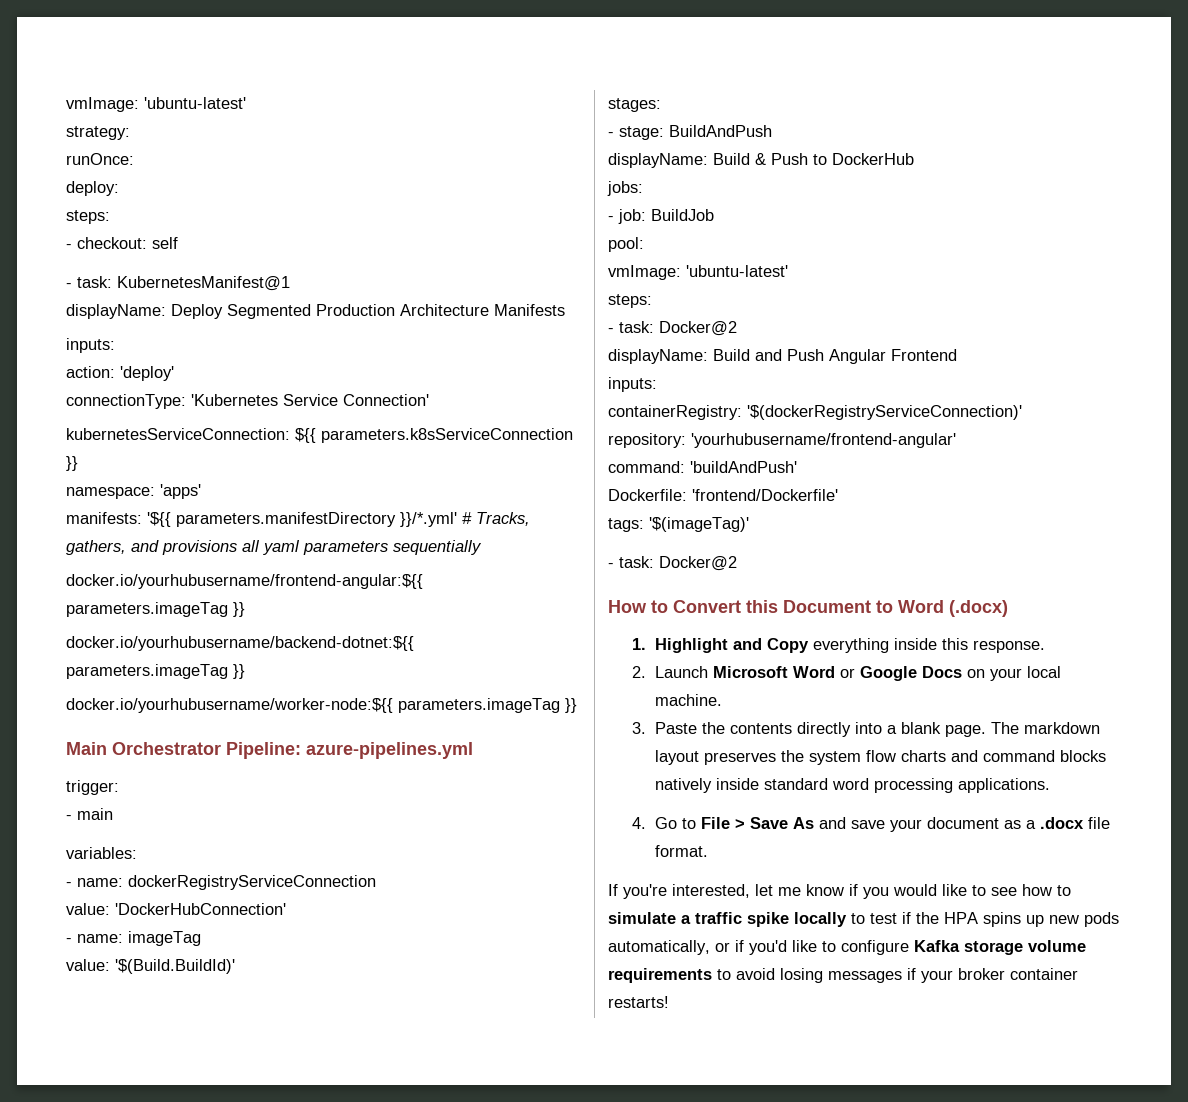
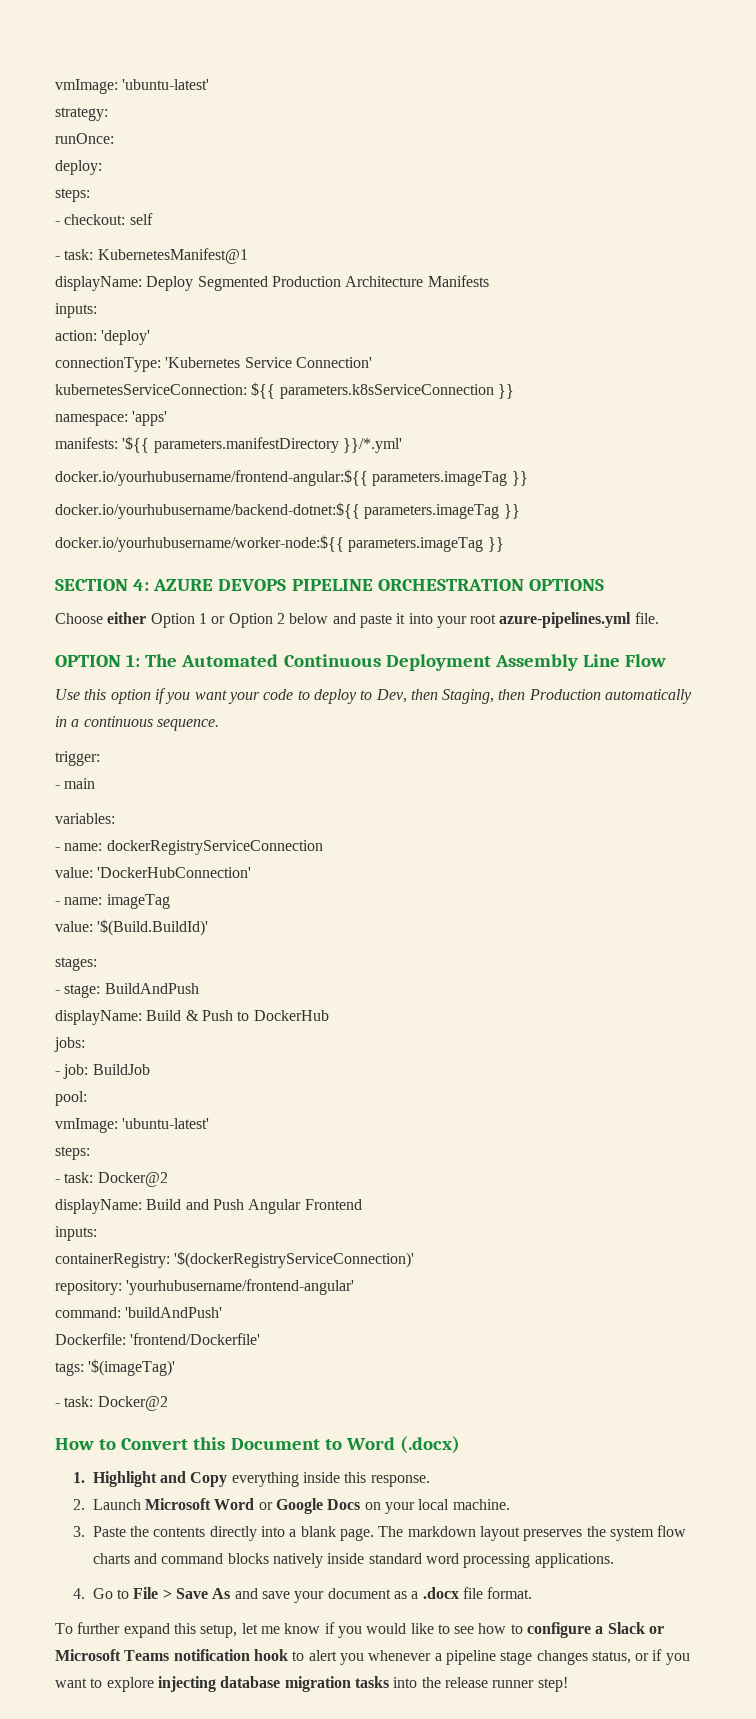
- manifests: '${{ parameters.manifestDirectory }}/*.yml' # Tracks, gathers, and provisions all yaml parameters sequentially
+ manifests: '${{ parameters.manifestDirectory }}/*.yml'
- Main Orchestrator Pipeline: azure-pipelines.yml
+ SECTION 4: AZURE DEVOPS PIPELINE ORCHESTRATION OPTIONS
+ Choose either Option 1 or Option 2 below and paste it into your root azure-pipelines.yml file.
+ OPTION 1: The Automated Continuous Deployment Assembly Line Flow
+ Use this option if you want your code to deploy to Dev, then Staging, then Production automatically in a continuous sequence.
- If you're interested, let me know if you would like to see how to simulate a traffic spike locally to test if the HPA spins up new pods automatically, or if you'd like to configure Kafka storage volume requirements to avoid losing messages if your broker container restarts!
+ To further expand this setup, let me know if you would like to see how to configure a Slack or Microsoft Teams notification hook to alert you whenever a pipeline stage changes status, or if you want to explore injecting database migration tasks into the release runner step!

